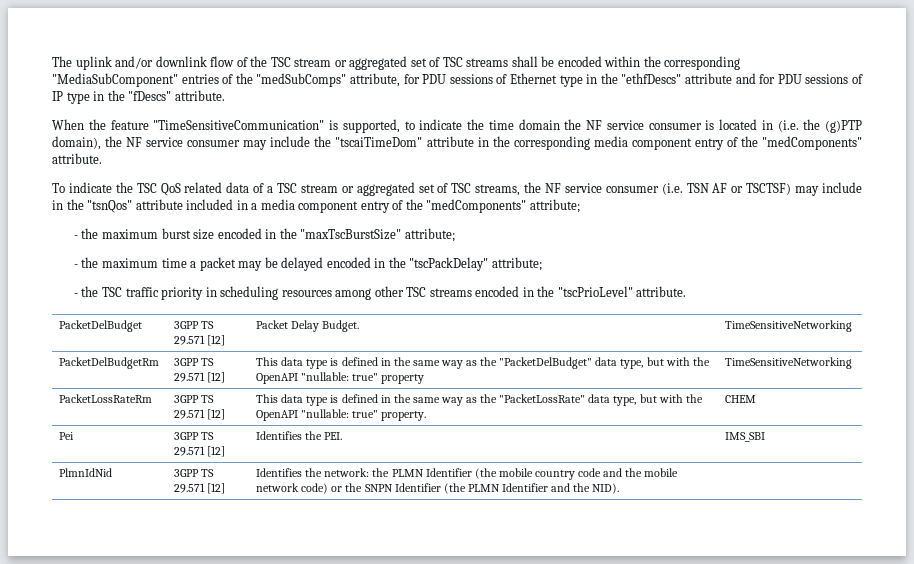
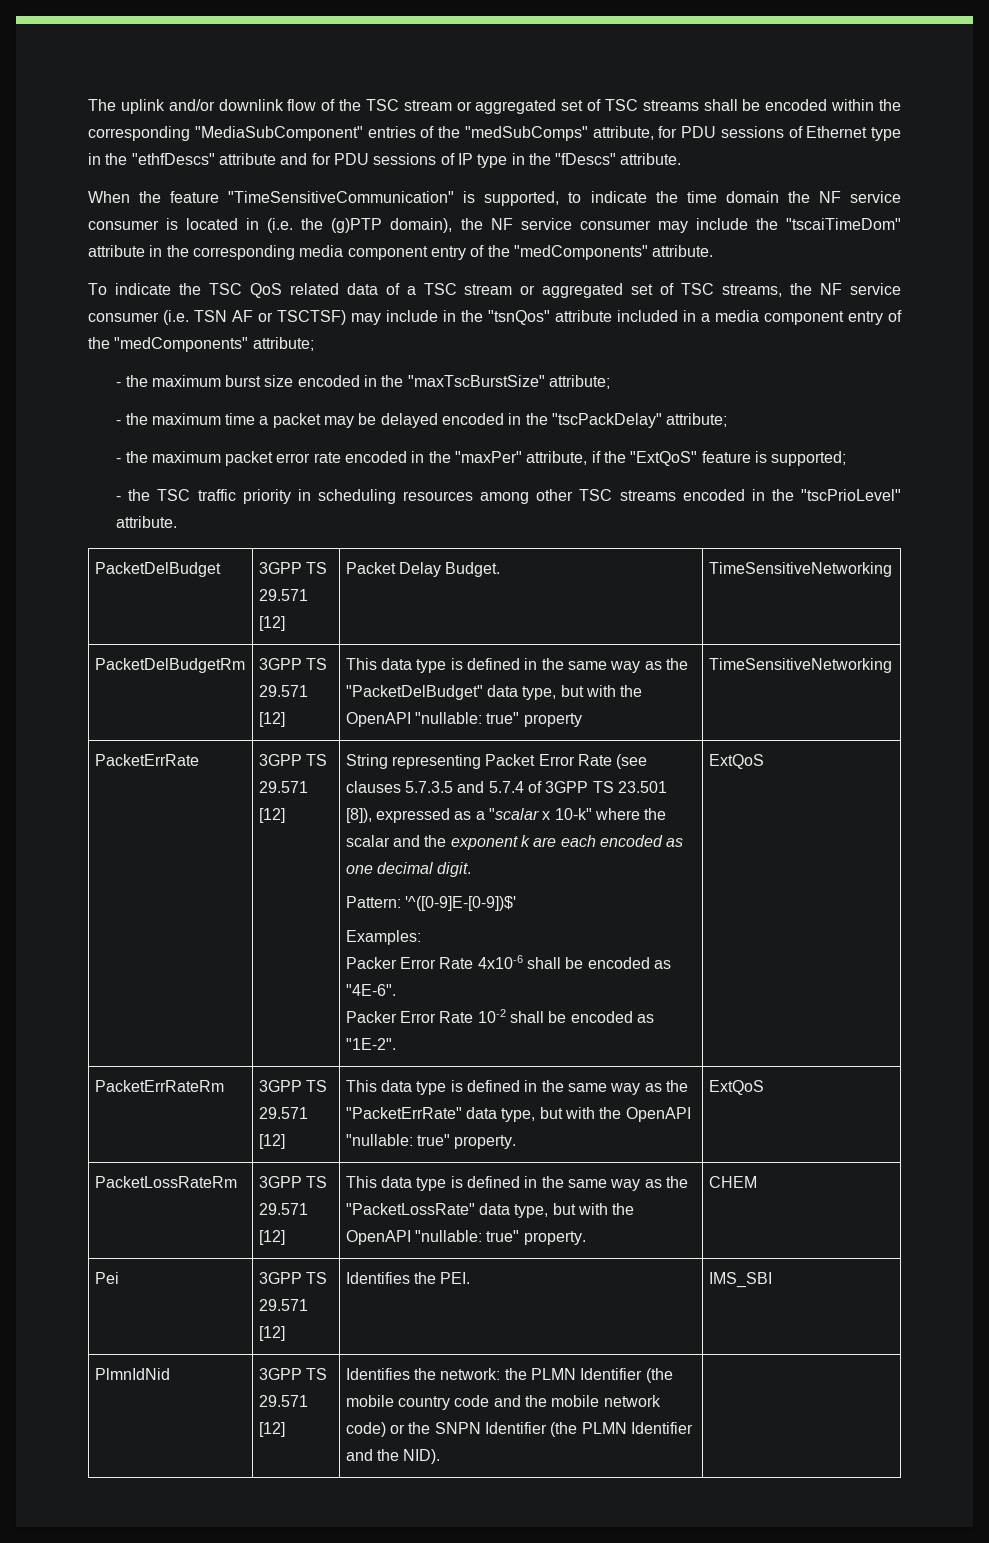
+ - the maximum packet error rate encoded in the "maxPer" attribute, if the "ExtQoS" feature is supported;
+ PacketErrRate | 3GPP TS 29.571 [12] | String representing Packet Error Rate (see clauses 5.7.3.5 and 5.7.4 of 3GPP TS 23.501 [8]), expressed as a "scalar x 10-k" where the scalar and the exponent k are each encoded as one decimal digit.
+ Pattern: '^([0-9]E-[0-9])$'
+ Examples:
+ Packer Error Rate 4x10-6 shall be encoded as "4E-6".
+ Packer Error Rate 10-2 shall be encoded as "1E-2". | ExtQoS
+ PacketErrRateRm | 3GPP TS 29.571 [12] | This data type is defined in the same way as the "PacketErrRate" data type, but with the OpenAPI "nullable: true" property. | ExtQoS

